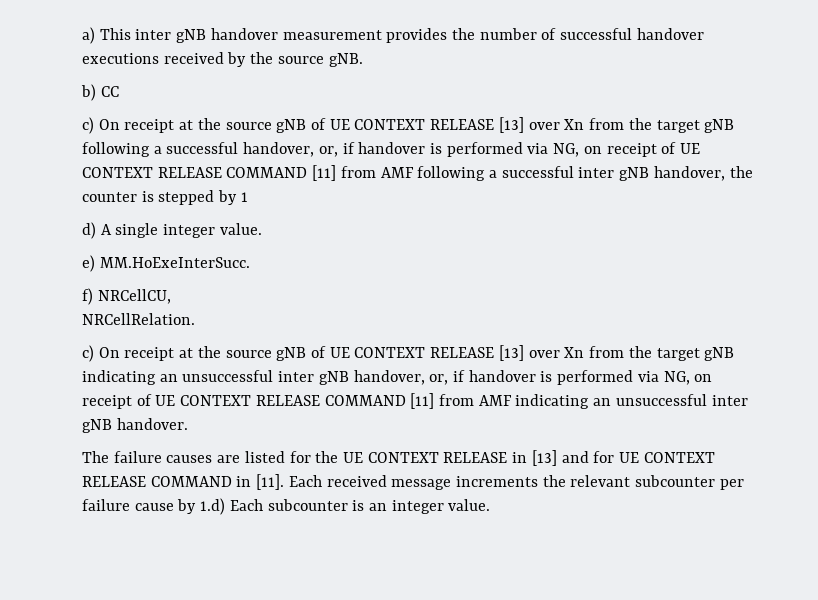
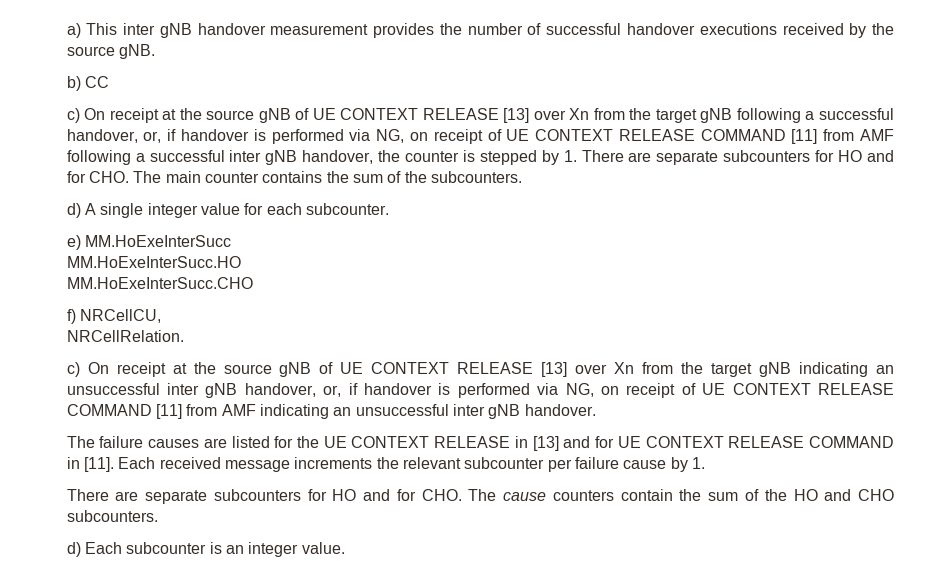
- c) On receipt at the source gNB of UE CONTEXT RELEASE [13] over Xn from the target gNB following a successful handover, or, if handover is performed via NG, on receipt of UE CONTEXT RELEASE COMMAND [11] from AMF following a successful inter gNB handover, the counter is stepped by 1
- d) A single integer value.
- e) MM.HoExeInterSucc.
+ c) On receipt at the source gNB of UE CONTEXT RELEASE [13] over Xn from the target gNB following a successful handover, or, if handover is performed via NG, on receipt of UE CONTEXT RELEASE COMMAND [11] from AMF following a successful inter gNB handover, the counter is stepped by 1. There are separate subcounters for HO and for CHO. The main counter contains the sum of the subcounters.
+ d) A single integer value for each subcounter.
+ e) MM.HoExeInterSucc
+ MM.HoExeInterSucc.HO
+ MM.HoExeInterSucc.CHO
- Each received message increments the relevant subcounter per failure cause by 1.d) Each subcounter is an integer value.
+ Each received message increments the relevant subcounter per failure cause by 1.
+ There are separate subcounters for HO and for CHO. The cause counters contain the sum of the HO and CHO subcounters.
+ d) Each subcounter is an integer value.

